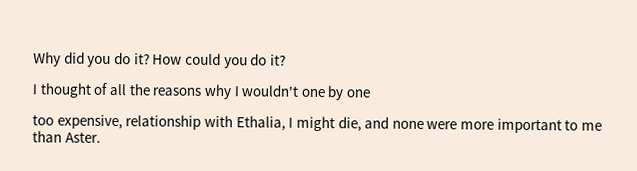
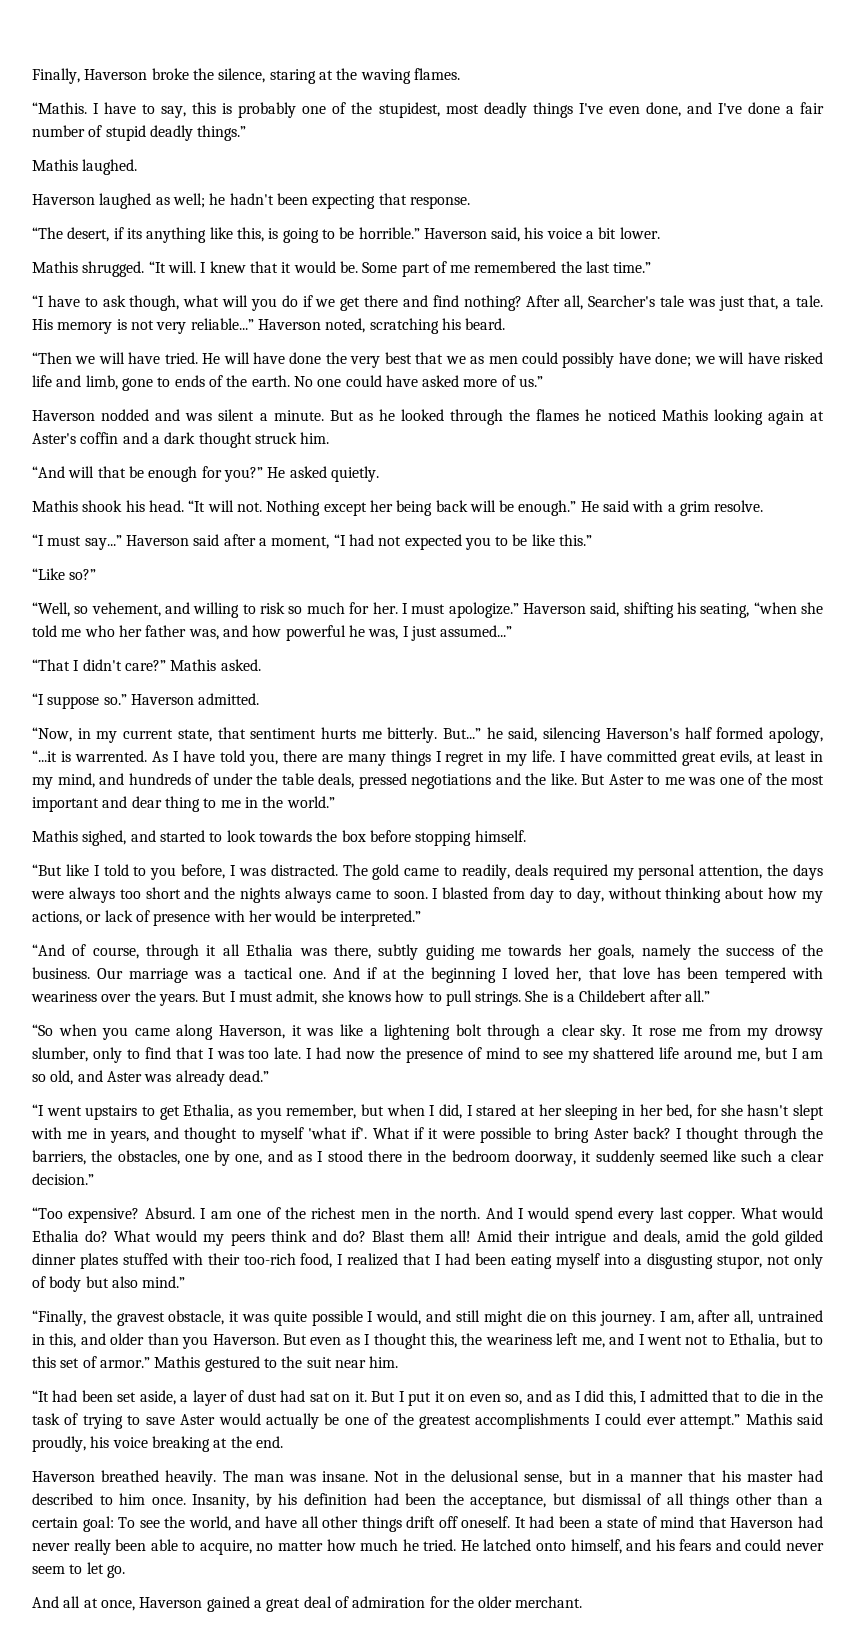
- Why did you do it? How could you do it?
- I thought of all the reasons why I wouldn't one by one
- too expensive, relationship with Ethalia, I might die, and none were more important to me than Aster.
+ Finally, Haverson broke the silence, staring at the waving flames.
+ “Mathis. I have to say, this is probably one of the stupidest, most deadly things I've even done, and I've done a fair number of stupid deadly things.”
+ Mathis laughed.
+ Haverson laughed as well; he hadn't been expecting that response.
+ “The desert, if its anything like this, is going to be horrible.” Haverson said, his voice a bit lower.
+ Mathis shrugged. “It will. I knew that it would be. Some part of me remembered the last time.”
+ “I have to ask though, what will you do if we get there and find nothing? After all, Searcher's tale was just that, a tale. His memory is not very reliable...” Haverson noted, scratching his beard.
+ “Then we will have tried. He will have done the very best that we as men could possibly have done; we will have risked life and limb, gone to ends of the earth. No one could have asked more of us.”
+ Haverson nodded and was silent a minute. But as he looked through the flames he noticed Mathis looking again at Aster's coffin and a dark thought struck him.
+ “And will that be enough for you?” He asked quietly.
+ Mathis shook his head. “It will not. Nothing except her being back will be enough.” He said with a grim resolve.
+ “I must say...” Haverson said after a moment, “I had not expected you to be like this.”
+ “Like so?”
+ “Well, so vehement, and willing to risk so much for her. I must apologize.” Haverson said, shifting his seating, “when she told me who her father was, and how powerful he was, I just assumed...”
+ “That I didn't care?” Mathis asked.
+ “I suppose so.” Haverson admitted.
+ “Now, in my current state, that sentiment hurts me bitterly. But...” he said, silencing Haverson's half formed apology, “...it is warrented. As I have told you, there are many things I regret in my life. I have committed great evils, at least in my mind, and hundreds of under the table deals, pressed negotiations and the like. But Aster to me was one of the most important and dear thing to me in the world.”
+ Mathis sighed, and started to look towards the box before stopping himself.
+ “But like I told to you before, I was distracted. The gold came to readily, deals required my personal attention, the days were always too short and the nights always came to soon. I blasted from day to day, without thinking about how my actions, or lack of presence with her would be interpreted.”
+ “And of course, through it all Ethalia was there, subtly guiding me towards her goals, namely the success of the business. Our marriage was a tactical one. And if at the beginning I loved her, that love has been tempered with weariness over the years. But I must admit, she knows how to pull strings. She is a Childebert after all.”
+ “So when you came along Haverson, it was like a lightening bolt through a clear sky. It rose me from my drowsy slumber, only to find that I was too late. I had now the presence of mind to see my shattered life around me, but I am so old, and Aster was already dead.”
+ “I went upstairs to get Ethalia, as you remember, but when I did, I stared at her sleeping in her bed, for she hasn't slept with me in years, and thought to myself 'what if'. What if it were possible to bring Aster back? I thought through the barriers, the obstacles, one by one, and as I stood there in the bedroom doorway, it suddenly seemed like such a clear decision.”
+ “Too expensive? Absurd. I am one of the richest men in the north. And I would spend every last copper. What would Ethalia do? What would my peers think and do? Blast them all! Amid their intrigue and deals, amid the gold gilded dinner plates stuffed with their too-rich food, I realized that I had been eating myself into a disgusting stupor, not only of body but also mind.”
+ “Finally, the gravest obstacle, it was quite possible I would, and still might die on this journey. I am, after all, untrained in this, and older than you Haverson. But even as I thought this, the weariness left me, and I went not to Ethalia, but to this set of armor.” Mathis gestured to the suit near him.
+ “It had been set aside, a layer of dust had sat on it. But I put it on even so, and as I did this, I admitted that to die in the task of trying to save Aster would actually be one of the greatest accomplishments I could ever attempt.” Mathis said proudly, his voice breaking at the end.
+ Haverson breathed heavily. The man was insane. Not in the delusional sense, but in a manner that his master had described to him once. Insanity, by his definition had been the acceptance, but dismissal of all things other than a certain goal: To see the world, and have all other things drift off oneself. It had been a state of mind that Haverson had never really been able to acquire, no matter how much he tried. He latched onto himself, and his fears and could never seem to let go.
+ And all at once, Haverson gained a great deal of admiration for the older merchant.

